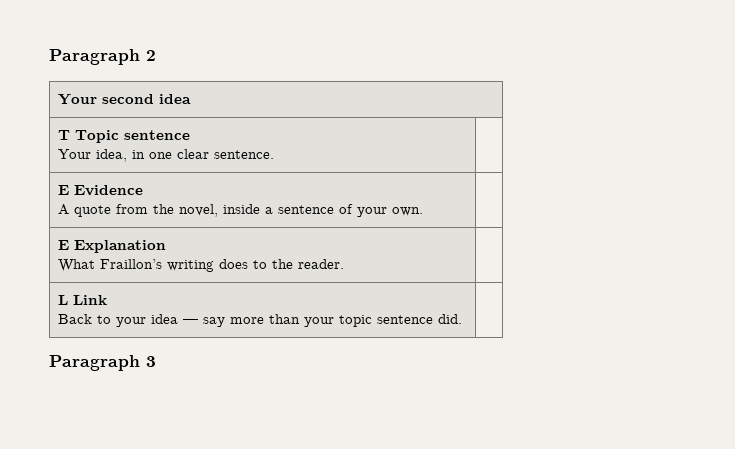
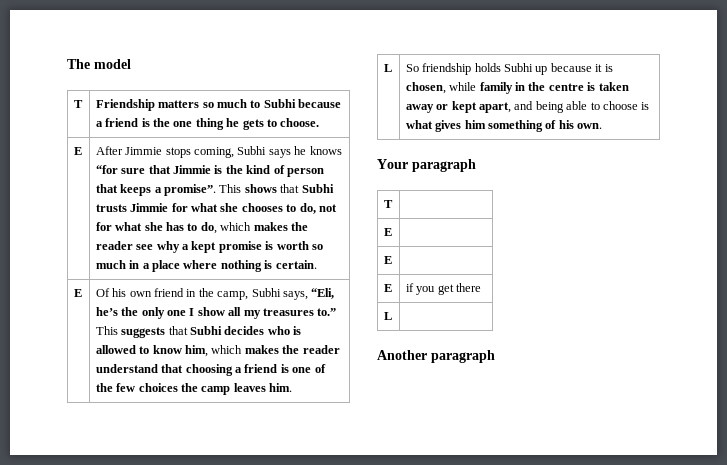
- Paragraph 2
- Your second idea
- T Topic sentence
- Your idea, in one clear sentence. |
- E Evidence
- A quote from the novel, inside a sentence of your own. |
- E Explanation
- What Fraillon’s writing does to the reader. |
- L Link
- Back to your idea — say more than your topic sentence did. |
- Paragraph 3
+ The model
+ T | Friendship matters so much to Subhi because a friend is the one thing he gets to choose.
+ E | After Jimmie stops coming, Subhi says he knows “for sure that Jimmie is the kind of person that keeps a promise”. This shows that Subhi trusts Jimmie for what she chooses to do, not for what she has to do, which makes the reader see why a kept promise is worth so much in a place where nothing is certain.
+ E | Of his own friend in the camp, Subhi says, “Eli, he’s the only one I show all my treasures to.” This suggests that Subhi decides who is allowed to know him, which makes the reader understand that choosing a friend is one of the few choices the camp leaves him.
+ L | So friendship holds Subhi up because it is chosen, while family in the centre is taken away or kept apart, and being able to choose is what gives him something of his own.
+ Your paragraph
+ T |
+ E |
+ E |
+ E | if you get there
+ L |
+ Another paragraph

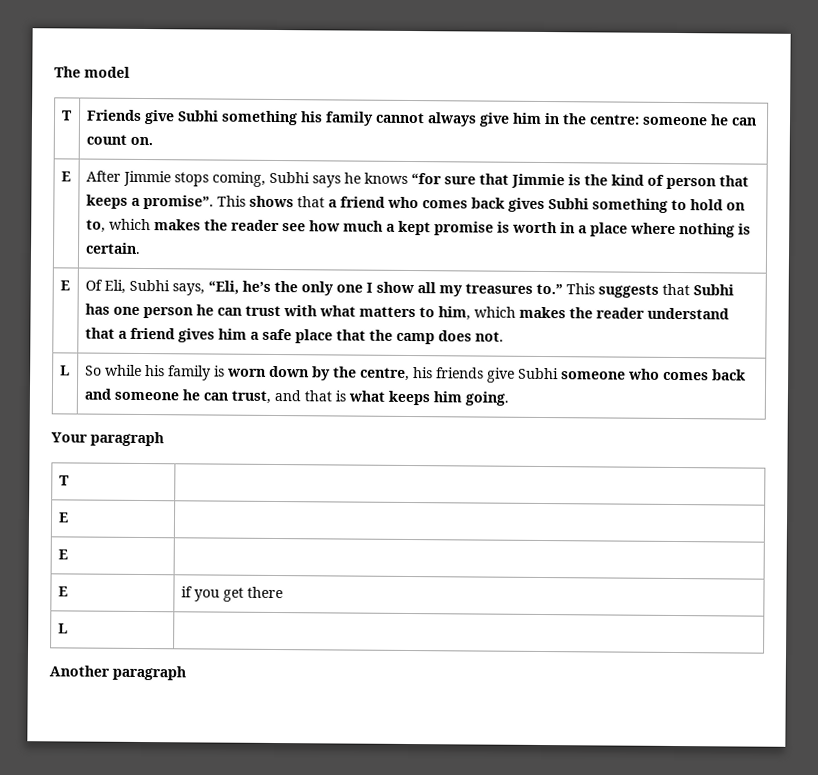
- T | Friendship matters so much to Subhi because a friend is the one thing he gets to choose.
+ T | Friends give Subhi something his family cannot always give him in the centre: someone he can count on.
- This shows that Subhi trusts Jimmie for what she chooses to do, not for what she has to do, which makes the reader see why a kept promise is worth so much in a place where nothing is certain.
+ This shows that a friend who comes back gives Subhi something to hold on to, which makes the reader see how much a kept promise is worth in a place where nothing is certain.
- Of his own friend in the camp, Subhi says, “Eli, he’s the only one I show all my treasures to.”
+ Of Eli, Subhi says, “Eli, he’s the only one I show all my treasures to.”
- This suggests that Subhi decides who is allowed to know him, which makes the reader understand that choosing a friend is one of the few choices the camp leaves him.
- L | So friendship holds Subhi up because it is chosen, while family in the centre is taken away or kept apart, and being able to choose is what gives him something of his own.
+ This suggests that Subhi has one person he can trust with what matters to him, which makes the reader understand that a friend gives him a safe place that the camp does not.
+ L | So while his family is worn down by the centre, his friends give Subhi someone who comes back and someone he can trust, and that is what keeps him going.

